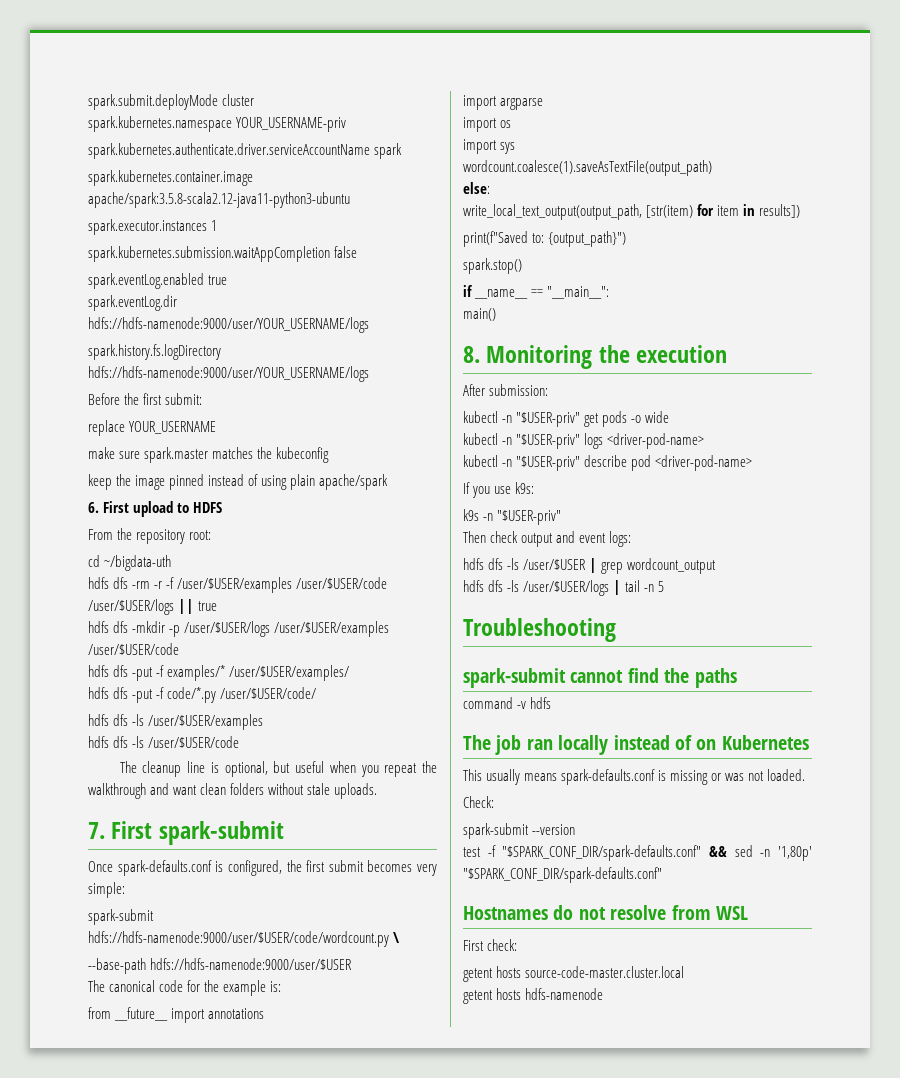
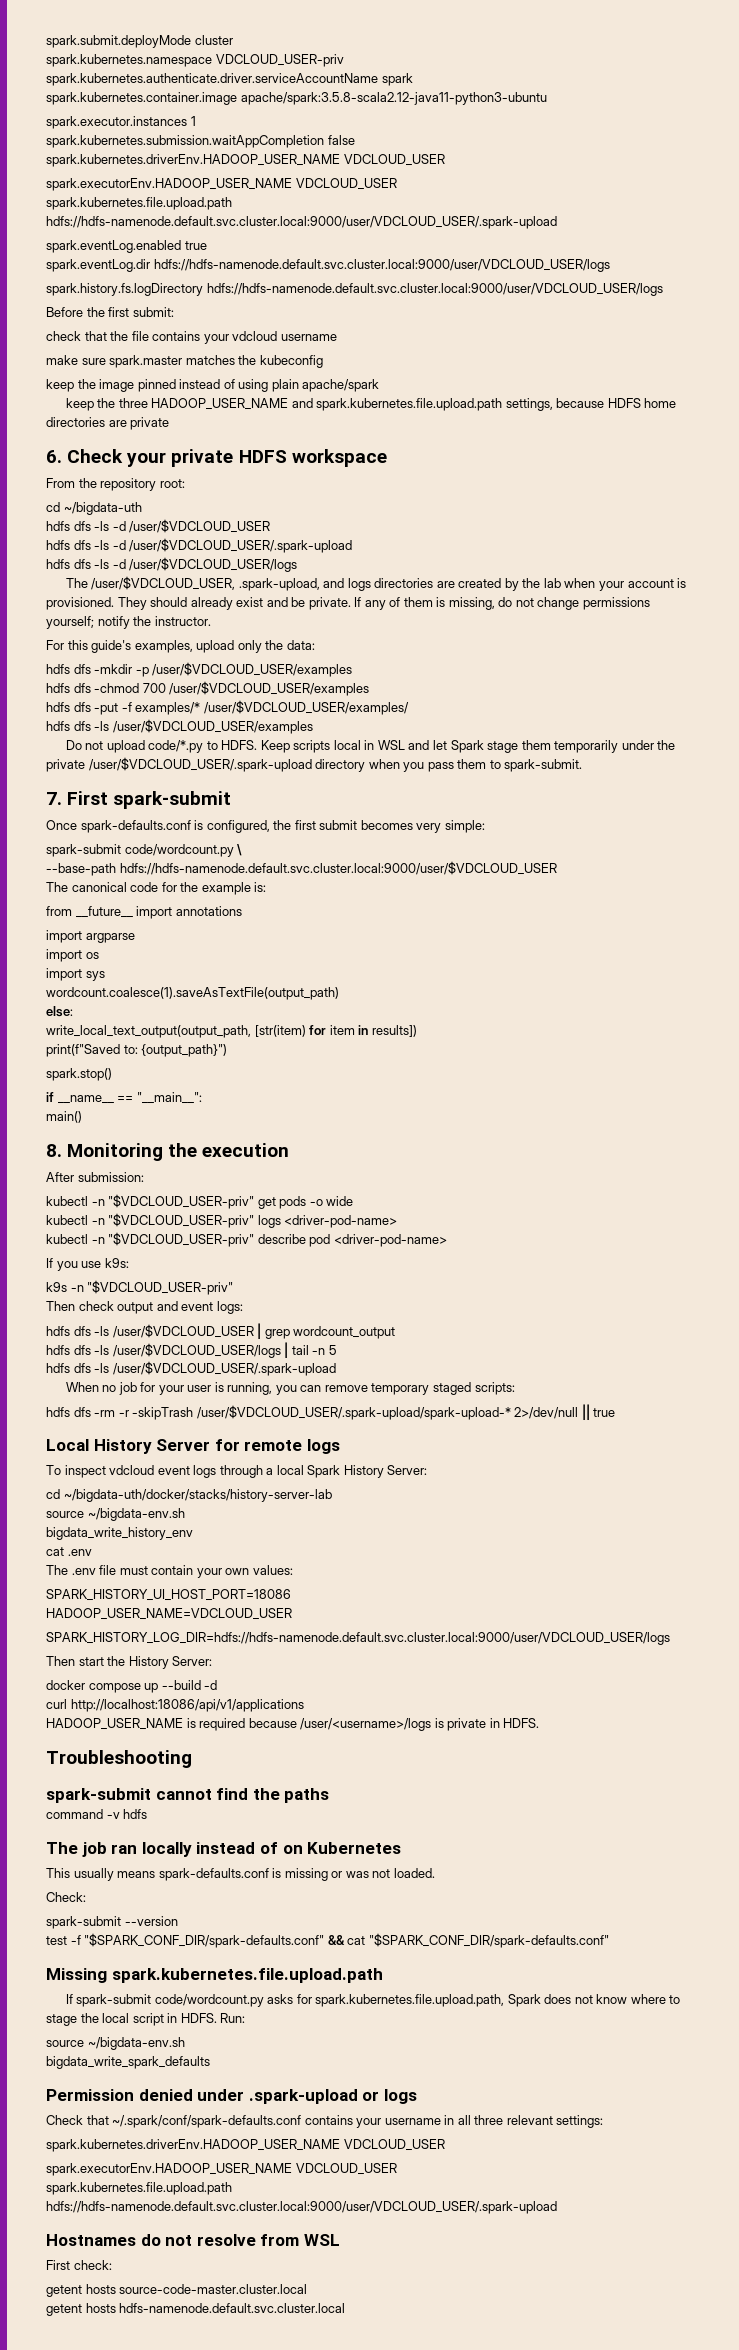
- spark.kubernetes.namespace YOUR_USERNAME-priv
+ spark.kubernetes.namespace VDCLOUD_USER-priv
  spark.kubernetes.submission.waitAppCompletion false
+ spark.kubernetes.driverEnv.HADOOP_USER_NAME VDCLOUD_USER
+ spark.executorEnv.HADOOP_USER_NAME VDCLOUD_USER
+ spark.kubernetes.file.upload.path hdfs://hdfs-namenode.default.svc.cluster.local:9000/user/VDCLOUD_USER/.spark-upload
- spark.eventLog.dir hdfs://hdfs-namenode:9000/user/YOUR_USERNAME/logs
+ spark.eventLog.dir hdfs://hdfs-namenode.default.svc.cluster.local:9000/user/VDCLOUD_USER/logs
- spark.history.fs.logDirectory hdfs://hdfs-namenode:9000/user/YOUR_USERNAME/logs
+ spark.history.fs.logDirectory hdfs://hdfs-namenode.default.svc.cluster.local:9000/user/VDCLOUD_USER/logs
- replace YOUR_USERNAME
+ check that the file contains your vdcloud username
- 6. First upload to HDFS
+ keep the three HADOOP_USER_NAME and spark.kubernetes.file.upload.path settings, because HDFS home directories are private
+ 6. Check your private HDFS workspace
- hdfs dfs -rm -r -f /user/$USER/examples /user/$USER/code /user/$USER/logs || true
- hdfs dfs -mkdir -p /user/$USER/logs /user/$USER/examples /user/$USER/code
+ hdfs dfs -ls -d /user/$VDCLOUD_USER
+ hdfs dfs -ls -d /user/$VDCLOUD_USER/.spark-upload
+ hdfs dfs -ls -d /user/$VDCLOUD_USER/logs
+ The /user/$VDCLOUD_USER, .spark-upload, and logs directories are created by the lab when your account is provisioned. They should already exist and be private. If any of them is missing, do not change permissions yourself; notify the instructor.
+ For this guide's examples, upload only the data:
+ hdfs dfs -mkdir -p /user/$VDCLOUD_USER/examples
+ hdfs dfs -chmod 700 /user/$VDCLOUD_USER/examples
- hdfs dfs -put -f examples/* /user/$USER/examples/
- hdfs dfs -put -f code/*.py /user/$USER/code/
- hdfs dfs -ls /user/$USER/examples
- hdfs dfs -ls /user/$USER/code
- The cleanup line is optional, but useful when you repeat the walkthrough and want clean folders without stale uploads.
+ hdfs dfs -put -f examples/* /user/$VDCLOUD_USER/examples/
+ hdfs dfs -ls /user/$VDCLOUD_USER/examples
+ Do not upload code/*.py to HDFS. Keep scripts local in WSL and let Spark stage them temporarily under the private /user/$VDCLOUD_USER/.spark-upload directory when you pass them to spark-submit.
- spark-submit hdfs://hdfs-namenode:9000/user/$USER/code/wordcount.py \
+ spark-submit code/wordcount.py \
- --base-path hdfs://hdfs-namenode:9000/user/$USER
+ --base-path hdfs://hdfs-namenode.default.svc.cluster.local:9000/user/$VDCLOUD_USER
- kubectl -n "$USER-priv" get pods -o wide
+ kubectl -n "$VDCLOUD_USER-priv" get pods -o wide
- kubectl -n "$USER-priv" logs <driver-pod-name>
+ kubectl -n "$VDCLOUD_USER-priv" logs <driver-pod-name>
- kubectl -n "$USER-priv" describe pod <driver-pod-name>
+ kubectl -n "$VDCLOUD_USER-priv" describe pod <driver-pod-name>
- k9s -n "$USER-priv"
+ k9s -n "$VDCLOUD_USER-priv"
- hdfs dfs -ls /user/$USER | grep wordcount_output
+ hdfs dfs -ls /user/$VDCLOUD_USER | grep wordcount_output
- hdfs dfs -ls /user/$USER/logs | tail -n 5
+ hdfs dfs -ls /user/$VDCLOUD_USER/logs | tail -n 5
+ hdfs dfs -ls /user/$VDCLOUD_USER/.spark-upload
+ When no job for your user is running, you can remove temporary staged scripts:
+ hdfs dfs -rm -r -skipTrash /user/$VDCLOUD_USER/.spark-upload/spark-upload-* 2>/dev/null || true
+ Local History Server for remote logs
+ To inspect vdcloud event logs through a local Spark History Server:
+ cd ~/bigdata-uth/docker/stacks/history-server-lab
+ source ~/bigdata-env.sh
+ bigdata_write_history_env
+ cat .env
+ The .env file must contain your own values:
+ SPARK_HISTORY_UI_HOST_PORT=18086
+ HADOOP_USER_NAME=VDCLOUD_USER
+ SPARK_HISTORY_LOG_DIR=hdfs://hdfs-namenode.default.svc.cluster.local:9000/user/VDCLOUD_USER/logs
+ Then start the History Server:
+ docker compose up --build -d
+ curl http://localhost:18086/api/v1/applications
+ HADOOP_USER_NAME is required because /user/<username>/logs is private in HDFS.
- test -f "$SPARK_CONF_DIR/spark-defaults.conf" && sed -n '1,80p' "$SPARK_CONF_DIR/spark-defaults.conf"
+ test -f "$SPARK_CONF_DIR/spark-defaults.conf" && cat "$SPARK_CONF_DIR/spark-defaults.conf"
+ Missing spark.kubernetes.file.upload.path
+ If spark-submit code/wordcount.py asks for spark.kubernetes.file.upload.path, Spark does not know where to stage the local script in HDFS. Run:
+ source ~/bigdata-env.sh
+ bigdata_write_spark_defaults
+ Permission denied under .spark-upload or logs
+ Check that ~/.spark/conf/spark-defaults.conf contains your username in all three relevant settings:
+ spark.kubernetes.driverEnv.HADOOP_USER_NAME VDCLOUD_USER
+ spark.executorEnv.HADOOP_USER_NAME VDCLOUD_USER
+ spark.kubernetes.file.upload.path hdfs://hdfs-namenode.default.svc.cluster.local:9000/user/VDCLOUD_USER/.spark-upload
- getent hosts hdfs-namenode
+ getent hosts hdfs-namenode.default.svc.cluster.local

